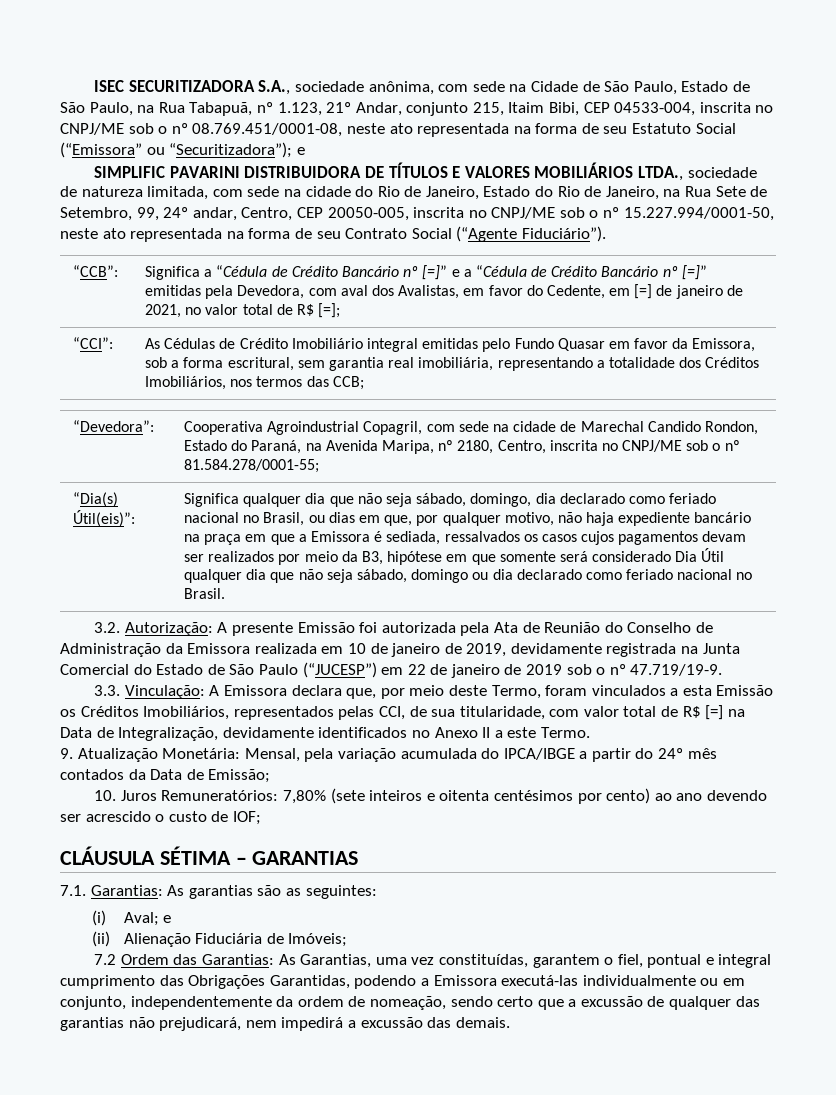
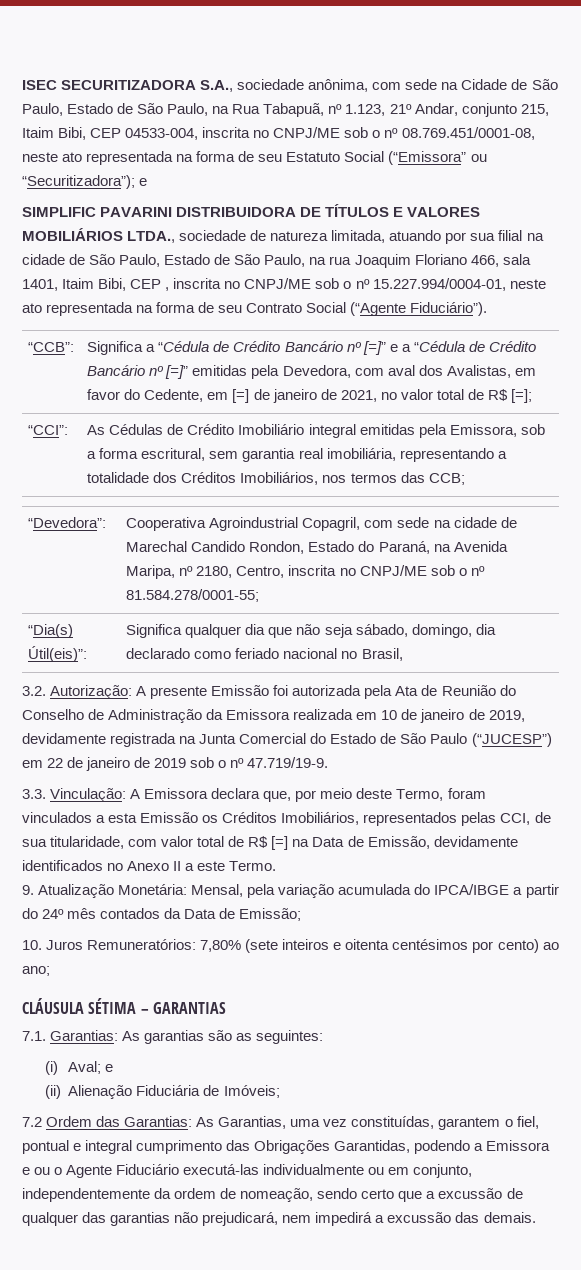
- SIMPLIFIC PAVARINI DISTRIBUIDORA DE TÍTULOS E VALORES MOBILIÁRIOS LTDA., sociedade de natureza limitada, com sede na cidade do Rio de Janeiro, Estado do Rio de Janeiro, na Rua Sete de Setembro, 99, 24º andar, Centro, CEP 20050-005, inscrita no CNPJ/ME sob o nº 15.227.994/0001-50, neste ato representada na forma de seu Contrato Social (“Agente Fiduciário”).
+ SIMPLIFIC PAVARINI DISTRIBUIDORA DE TÍTULOS E VALORES MOBILIÁRIOS LTDA., sociedade de natureza limitada, atuando por sua filial na cidade de São Paulo, Estado de São Paulo, na rua Joaquim Floriano 466, sala 1401, Itaim Bibi, CEP , inscrita no CNPJ/ME sob o nº 15.227.994/0004-01, neste ato representada na forma de seu Contrato Social (“Agente Fiduciário”).
- “CCI”: | As Cédulas de Crédito Imobiliário integral emitidas pelo Fundo Quasar em favor da Emissora, sob a forma escritural, sem garantia real imobiliária, representando a totalidade dos Créditos Imobiliários, nos termos das CCB;
+ “CCI”: | As Cédulas de Crédito Imobiliário integral emitidas pela Emissora, sob a forma escritural, sem garantia real imobiliária, representando a totalidade dos Créditos Imobiliários, nos termos das CCB;
- Significa qualquer dia que não seja sábado, domingo, dia declarado como feriado nacional no Brasil, ou dias em que, por qualquer motivo, não haja expediente bancário na praça em que a Emissora é sediada, ressalvados os casos cujos pagamentos devam ser realizados por meio da B3, hipótese em que somente será considerado Dia Útil qualquer dia que não seja sábado, domingo ou dia declarado como feriado nacional no Brasil.
+ Significa qualquer dia que não seja sábado, domingo, dia declarado como feriado nacional no Brasil,
- 3.3. Vinculação: A Emissora declara que, por meio deste Termo, foram vinculados a esta Emissão os Créditos Imobiliários, representados pelas CCI, de sua titularidade, com valor total de R$ [=] na Data de Integralização, devidamente identificados no Anexo II a este Termo.
+ 3.3. Vinculação: A Emissora declara que, por meio deste Termo, foram vinculados a esta Emissão os Créditos Imobiliários, representados pelas CCI, de sua titularidade, com valor total de R$ [=] na Data de Emissão, devidamente identificados no Anexo II a este Termo.
- 10. Juros Remuneratórios: 7,80% (sete inteiros e oitenta centésimos por cento) ao ano devendo ser acrescido o custo de IOF;
+ 10. Juros Remuneratórios: 7,80% (sete inteiros e oitenta centésimos por cento) ao ano;
- 7.2 Ordem das Garantias: As Garantias, uma vez constituídas, garantem o fiel, pontual e integral cumprimento das Obrigações Garantidas, podendo a Emissora executá-las individualmente ou em conjunto, independentemente da ordem de nomeação, sendo certo que a excussão de qualquer das garantias não prejudicará, nem impedirá a excussão das demais.
+ 7.2 Ordem das Garantias: As Garantias, uma vez constituídas, garantem o fiel, pontual e integral cumprimento das Obrigações Garantidas, podendo a Emissora e ou o Agente Fiduciário executá-las individualmente ou em conjunto, independentemente da ordem de nomeação, sendo certo que a excussão de qualquer das garantias não prejudicará, nem impedirá a excussão das demais.

